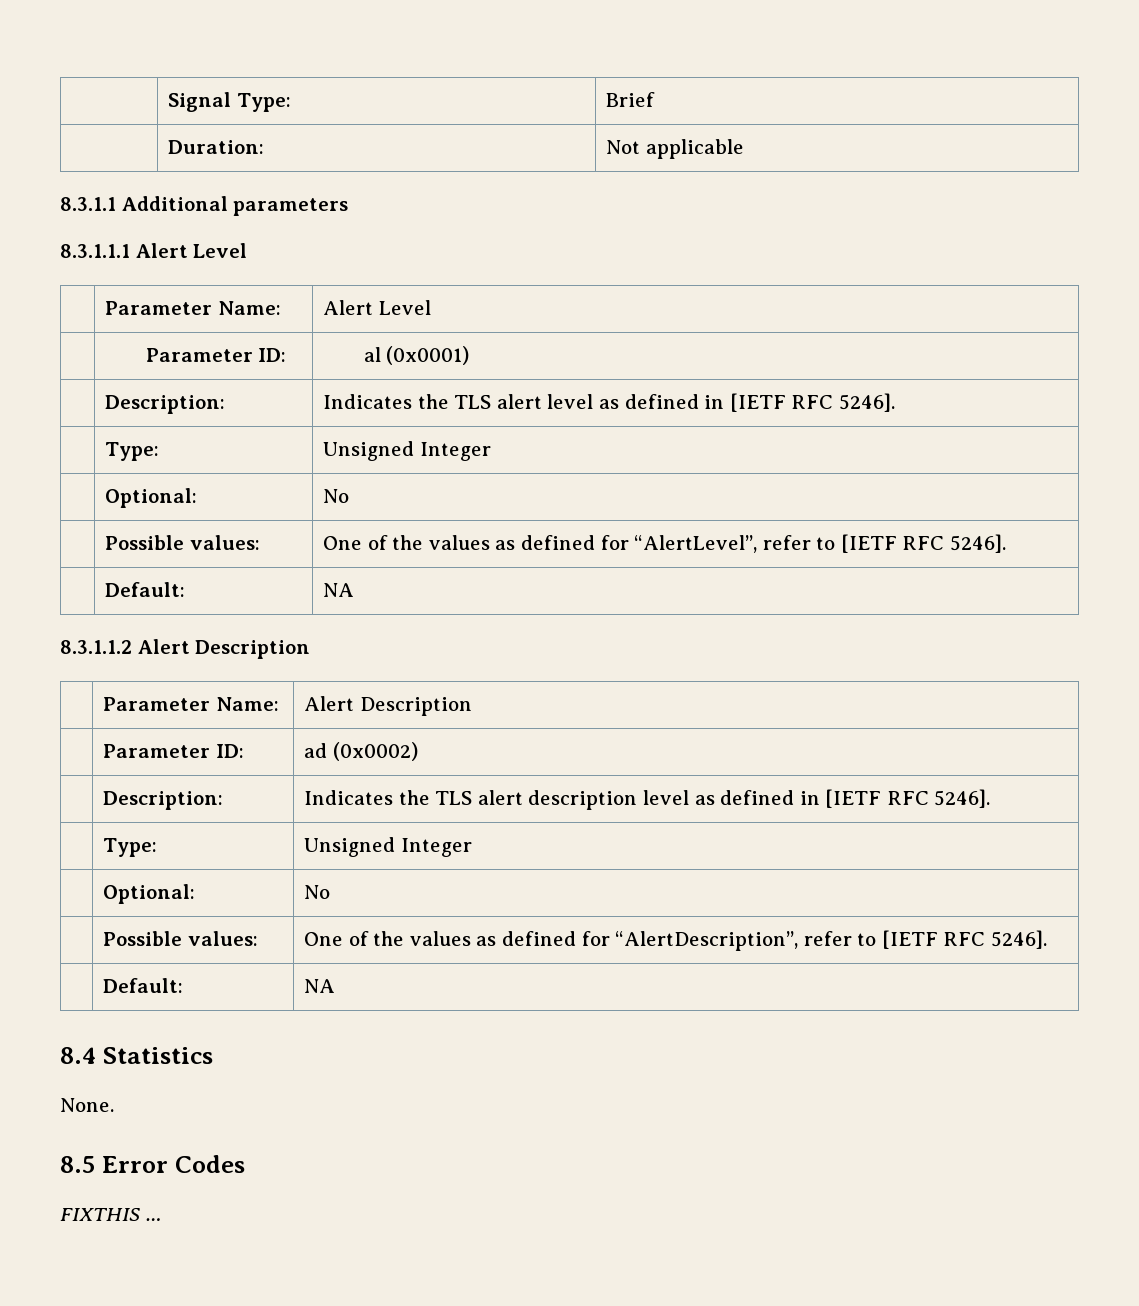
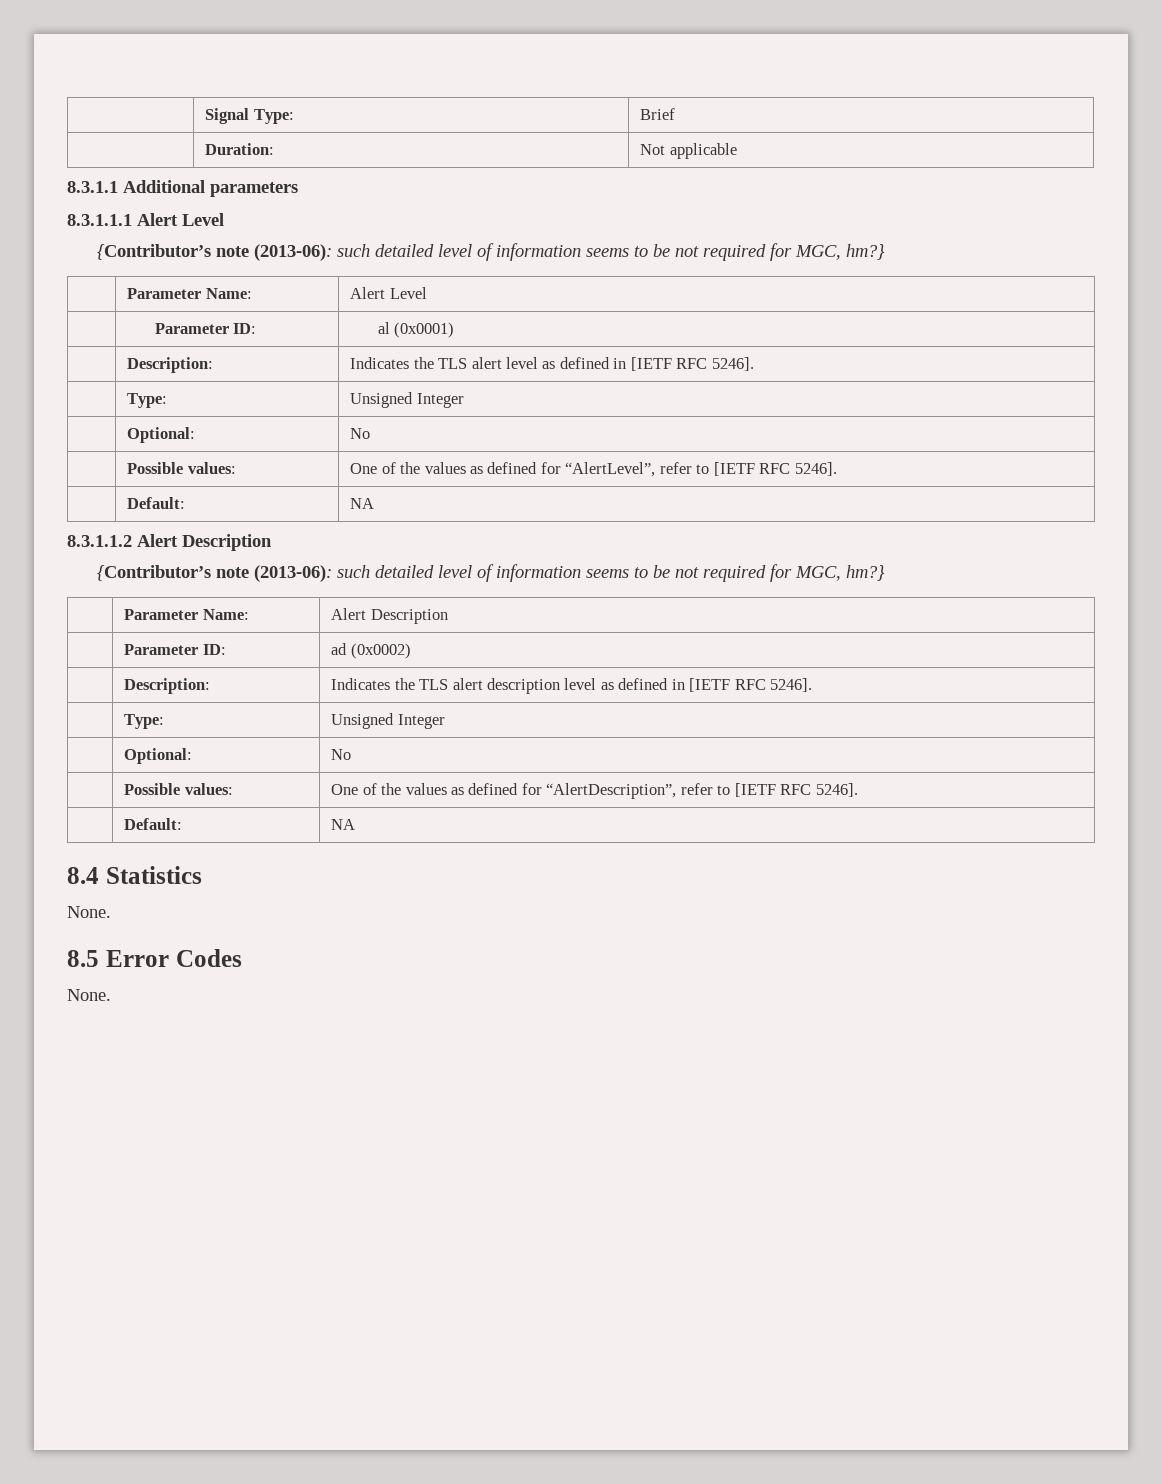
  8.3.1.1.1 Alert Level
+ {Contributor’s note (2013-06): such detailed level of information seems to be not required for MGC, hm?}
  8.3.1.1.2 Alert Description
+ {Contributor’s note (2013-06): such detailed level of information seems to be not required for MGC, hm?}
  8.5 Error Codes
- FIXTHIS …
+ None.

